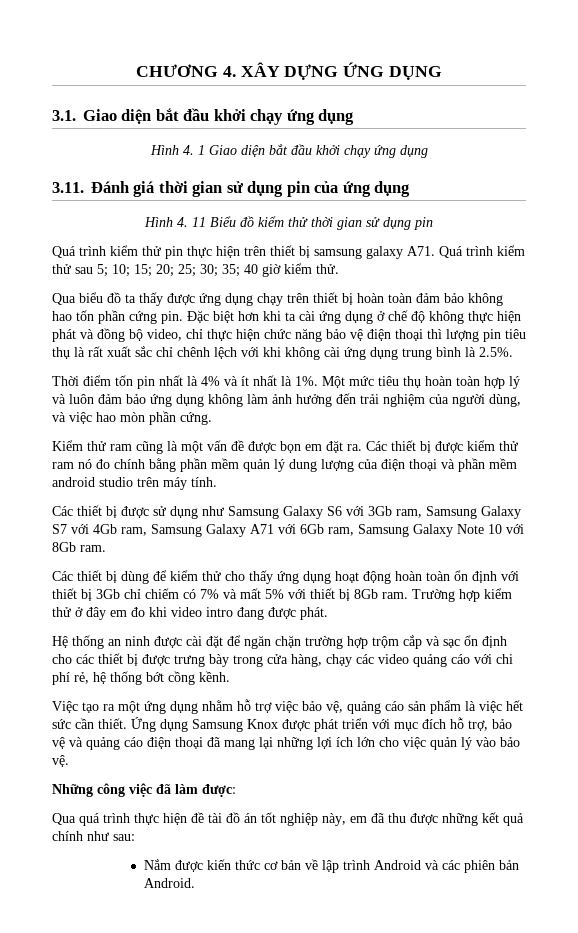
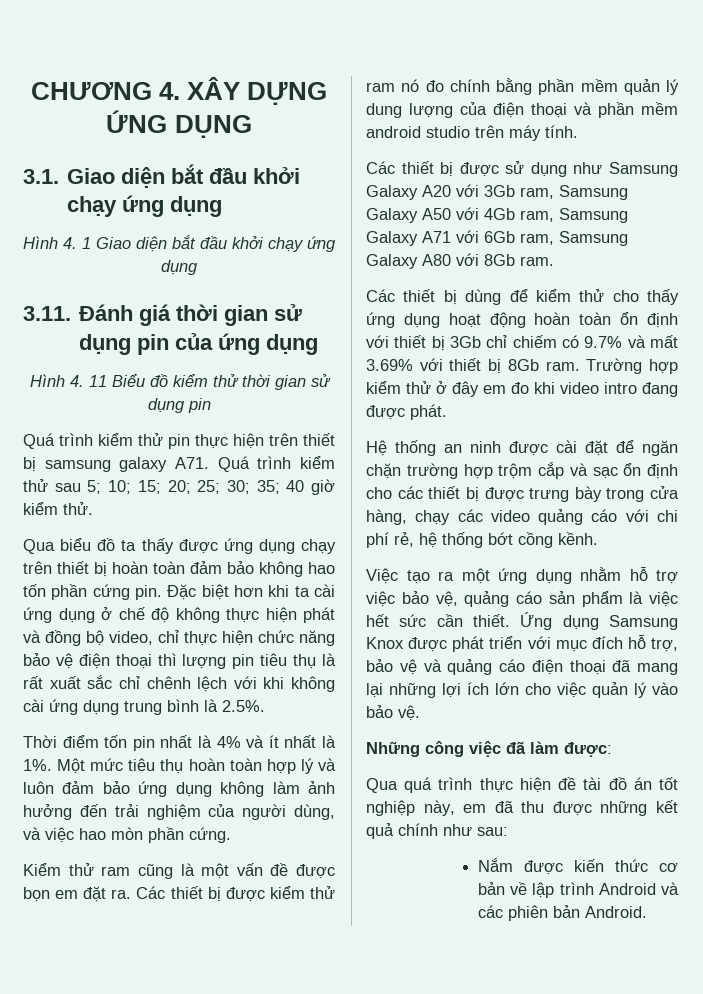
- Các thiết bị được sử dụng như Samsung Galaxy S6 với 3Gb ram, Samsung Galaxy S7 với 4Gb ram, Samsung Galaxy A71 với 6Gb ram, Samsung Galaxy Note 10 với 8Gb ram.
+ Các thiết bị được sử dụng như Samsung Galaxy A20 với 3Gb ram, Samsung Galaxy A50 với 4Gb ram, Samsung Galaxy A71 với 6Gb ram, Samsung Galaxy A80 với 8Gb ram.
- Các thiết bị dùng để kiểm thử cho thấy ứng dụng hoạt động hoàn toàn ổn định với thiết bị 3Gb chỉ chiếm có 7% và mất 5% với thiết bị 8Gb ram.
+ Các thiết bị dùng để kiểm thử cho thấy ứng dụng hoạt động hoàn toàn ổn định với thiết bị 3Gb chỉ chiếm có 9.7% và mất 3.69% với thiết bị 8Gb ram.

